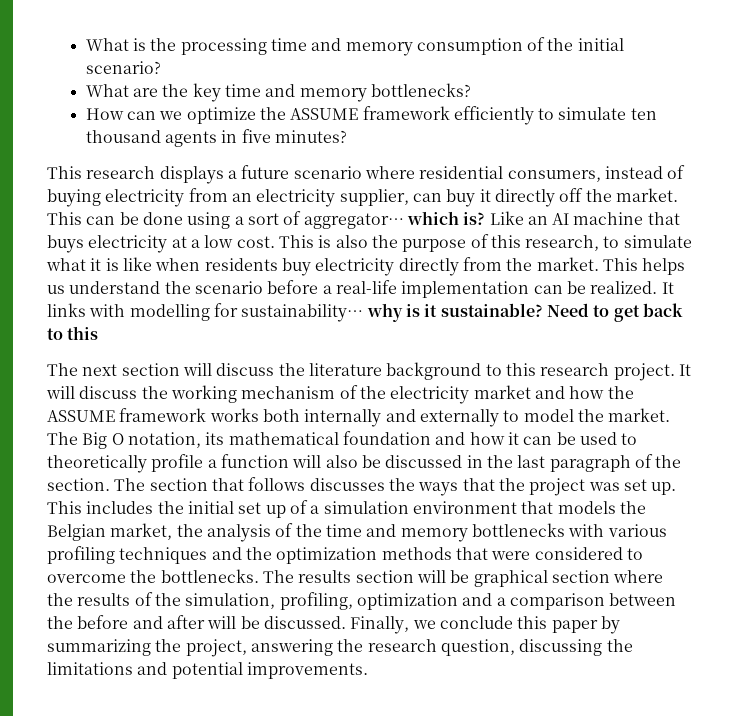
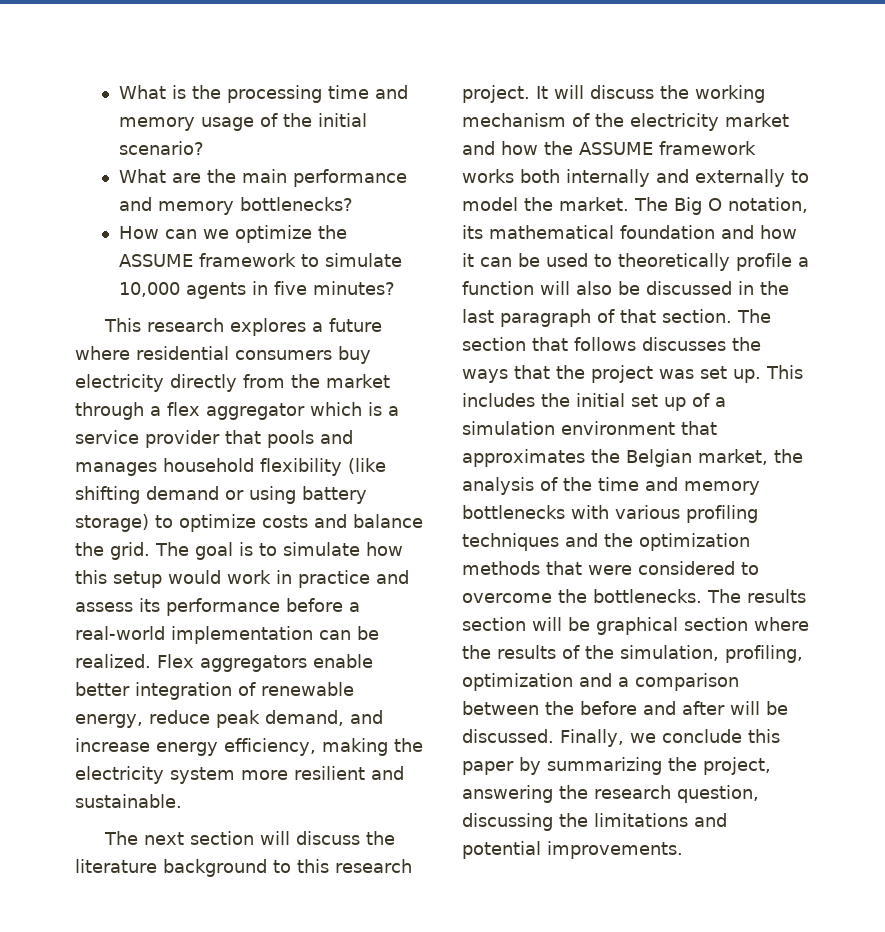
- What is the processing time and memory consumption of the initial scenario?
+ What is the processing time and memory usage of the initial scenario?
- What are the key time and memory bottlenecks?
+ What are the main performance and memory bottlenecks?
- How can we optimize the ASSUME framework efficiently to simulate ten thousand agents in five minutes?
+ How can we optimize the ASSUME framework to simulate 10,000 agents in five minutes?
- This research displays a future scenario where residential consumers, instead of buying electricity from an electricity supplier, can buy it directly off the market. This can be done using a sort of aggregator… which is? Like an AI machine that buys electricity at a low cost. This is also the purpose of this research, to simulate what it is like when residents buy electricity directly from the market. This helps us understand the scenario before a real-life implementation can be realized.
+ This research explores a future where residential consumers buy electricity directly from the market through a flex aggregator which is a service provider that pools and manages household flexibility (like shifting demand or using battery storage) to optimize costs and balance the grid. The goal is to simulate how this setup would work in practice and assess its performance before a real-world implementation can be realized.
- It links with modelling for sustainability… why is it sustainable? Need to get back to this
+ Flex aggregators enable better integration of renewable energy, reduce peak demand, and increase energy efficiency, making the electricity system more resilient and sustainable.
- The Big O notation, its mathematical foundation and how it can be used to theoretically profile a function will also be discussed in the last paragraph of the section.
+ The Big O notation, its mathematical foundation and how it can be used to theoretically profile a function will also be discussed in the last paragraph of that section.
- This includes the initial set up of a simulation environment that models the Belgian market, the analysis of the time and memory bottlenecks with various profiling techniques and the optimization methods that were considered to overcome the bottlenecks.
+ This includes the initial set up of a simulation environment that approximates the Belgian market, the analysis of the time and memory bottlenecks with various profiling techniques and the optimization methods that were considered to overcome the bottlenecks.

